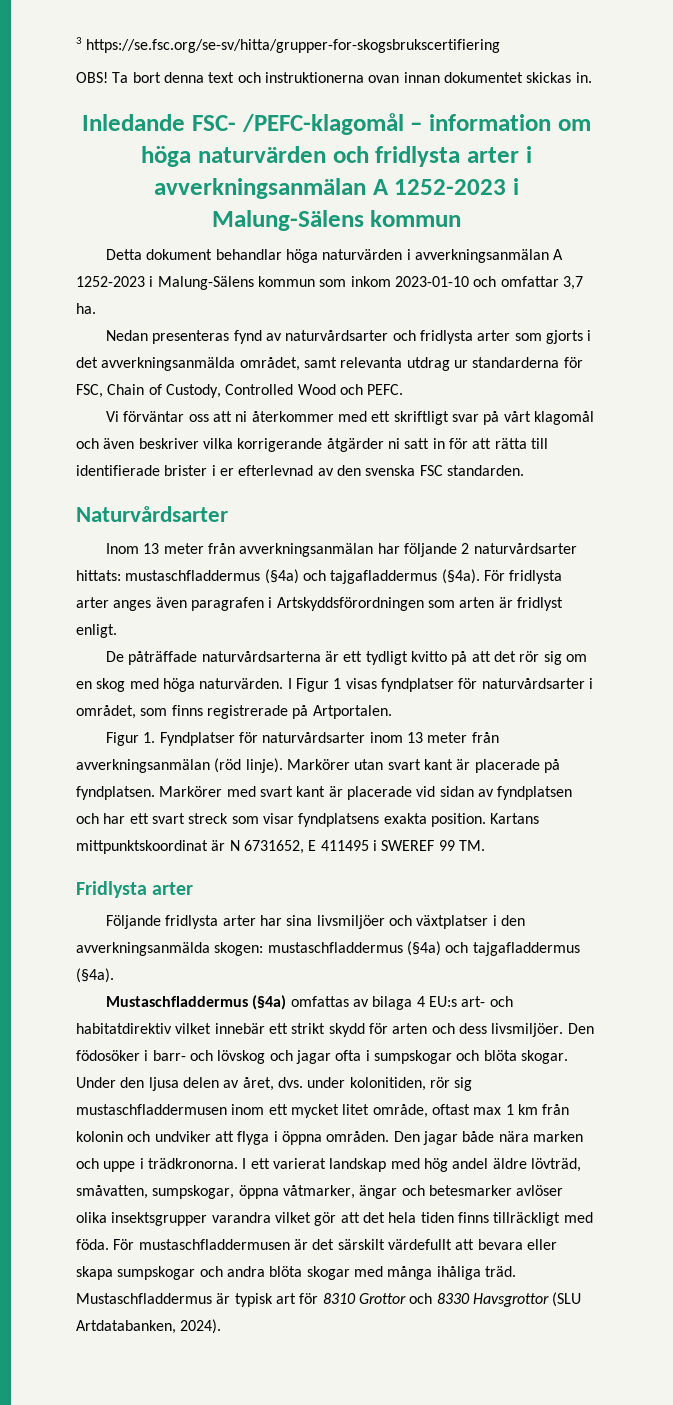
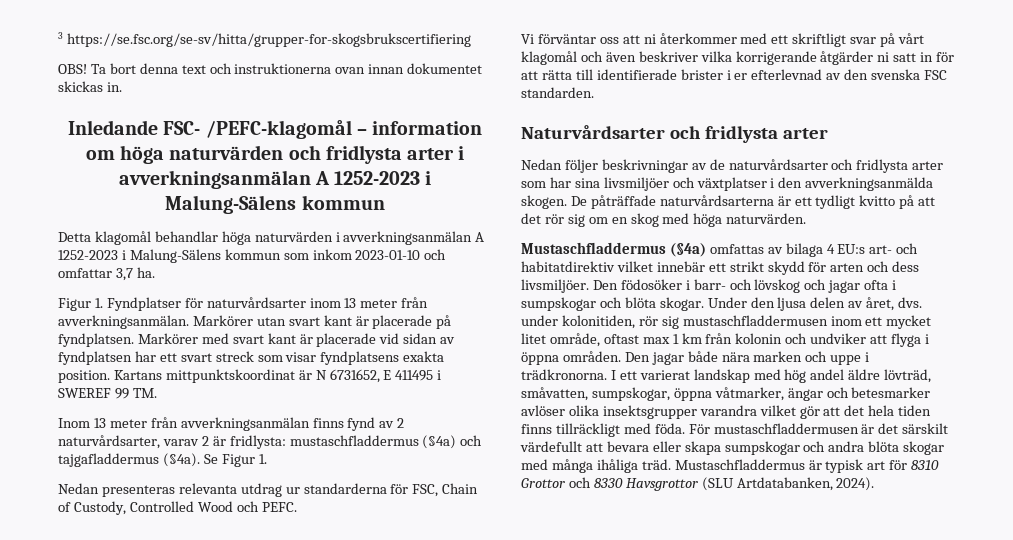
- Detta dokument behandlar höga naturvärden i avverkningsanmälan A 1252-2023 i Malung-Sälens kommun som inkom 2023-01-10 och omfattar 3,7 ha.
+ Detta klagomål behandlar höga naturvärden i avverkningsanmälan A 1252-2023 i Malung-Sälens kommun som inkom 2023-01-10 och omfattar 3,7 ha.
- Nedan presenteras fynd av naturvårdsarter och fridlysta arter som gjorts i det avverkningsanmälda området, samt relevanta utdrag ur standarderna för FSC, Chain of Custody, Controlled Wood och PEFC.
+ Figur 1. Fyndplatser för naturvårdsarter inom 13 meter från avverkningsanmälan. Markörer utan svart kant är placerade på fyndplatsen. Markörer med svart kant är placerade vid sidan av fyndplatsen har ett svart streck som visar fyndplatsens exakta position. Kartans mittpunktskoordinat är N 6731652, E 411495 i SWEREF 99 TM.
+ Inom 13 meter från avverkningsanmälan finns fynd av 2 naturvårdsarter, varav 2 är fridlysta: mustaschfladdermus (§4a) och tajgafladdermus (§4a). Se Figur 1.
+ Nedan presenteras relevanta utdrag ur standarderna för FSC, Chain of Custody, Controlled Wood och PEFC.
- Naturvårdsarter
- Inom 13 meter från avverkningsanmälan har följande 2 naturvårdsarter hittats: mustaschfladdermus (§4a) och tajgafladdermus (§4a). För fridlysta arter anges även paragrafen i Artskyddsförordningen som arten är fridlyst enligt.
- De påträffade naturvårdsarterna är ett tydligt kvitto på att det rör sig om en skog med höga naturvärden. I Figur 1 visas fyndplatser för naturvårdsarter i området, som finns registrerade på Artportalen.
- Figur 1. Fyndplatser för naturvårdsarter inom 13 meter från avverkningsanmälan (röd linje). Markörer utan svart kant är placerade på fyndplatsen. Markörer med svart kant är placerade vid sidan av fyndplatsen och har ett svart streck som visar fyndplatsens exakta position. Kartans mittpunktskoordinat är N 6731652, E 411495 i SWEREF 99 TM.
- Fridlysta arter
- Följande fridlysta arter har sina livsmiljöer och växtplatser i den avverkningsanmälda skogen: mustaschfladdermus (§4a) och tajgafladdermus (§4a).
+ Naturvårdsarter och fridlysta arter
+ Nedan följer beskrivningar av de naturvårdsarter och fridlysta arter som har sina livsmiljöer och växtplatser i den avverkningsanmälda skogen. De påträffade naturvårdsarterna är ett tydligt kvitto på att det rör sig om en skog med höga naturvärden.

